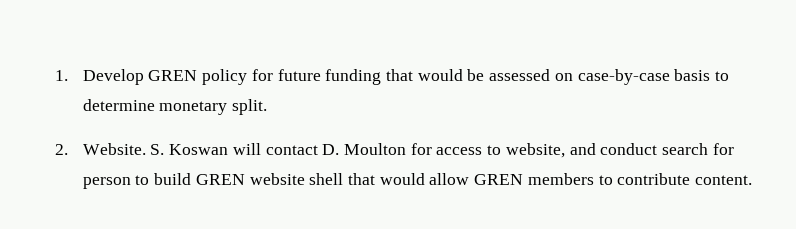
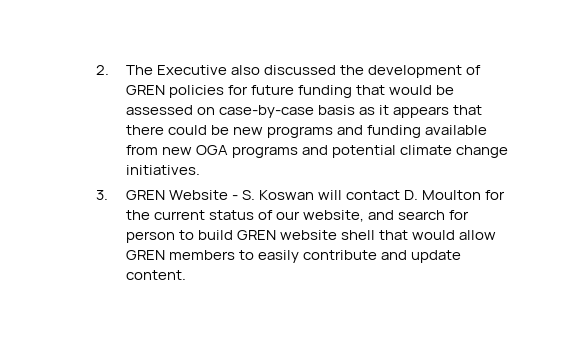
- 1. Develop GREN policy for future funding that would be assessed on case-by-case basis to determine monetary split.
- 2. Website. S. Koswan will contact D. Moulton for access to website, and conduct search for person to build GREN website shell that would allow GREN members to contribute content.
+ 2. The Executive also discussed the development of GREN policies for future funding that would be assessed on case-by-case basis as it appears that there could be new programs and funding available from new OGA programs and potential climate change initiatives.
+ 3. GREN Website - S. Koswan will contact D. Moulton for the current status of our website, and search for person to build GREN website shell that would allow GREN members to easily contribute and update content.

